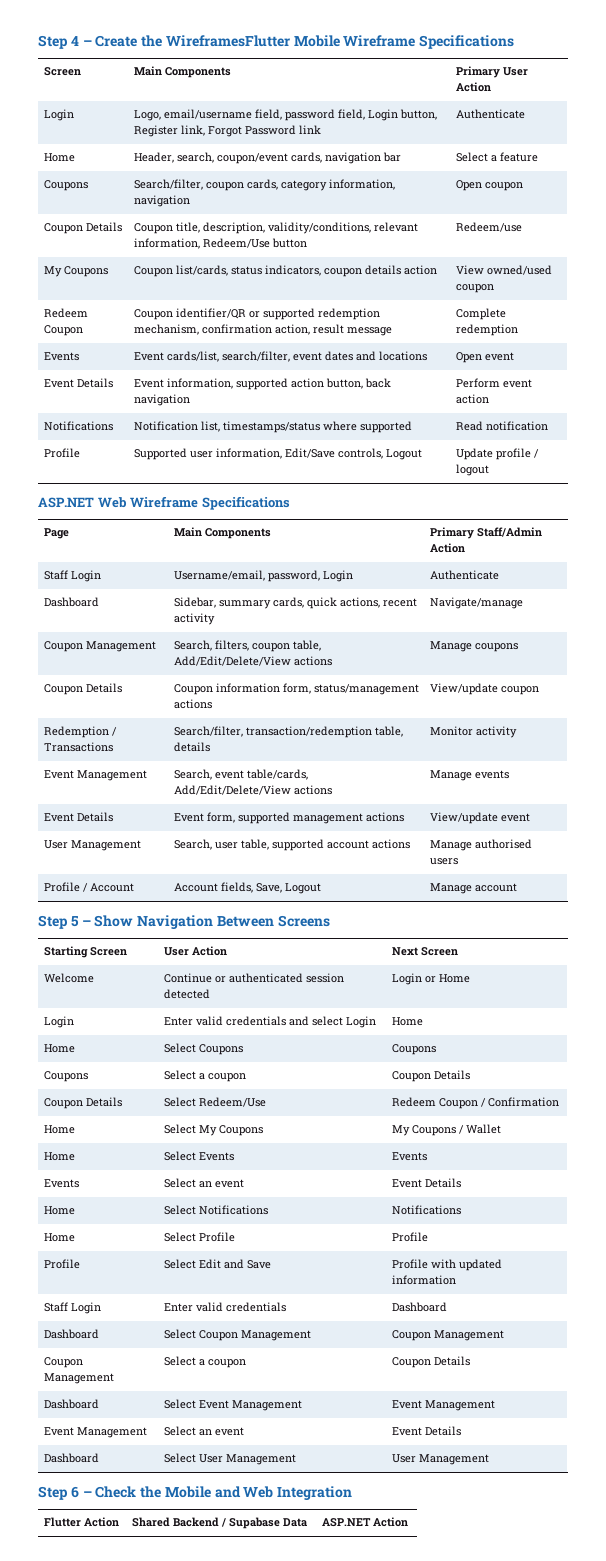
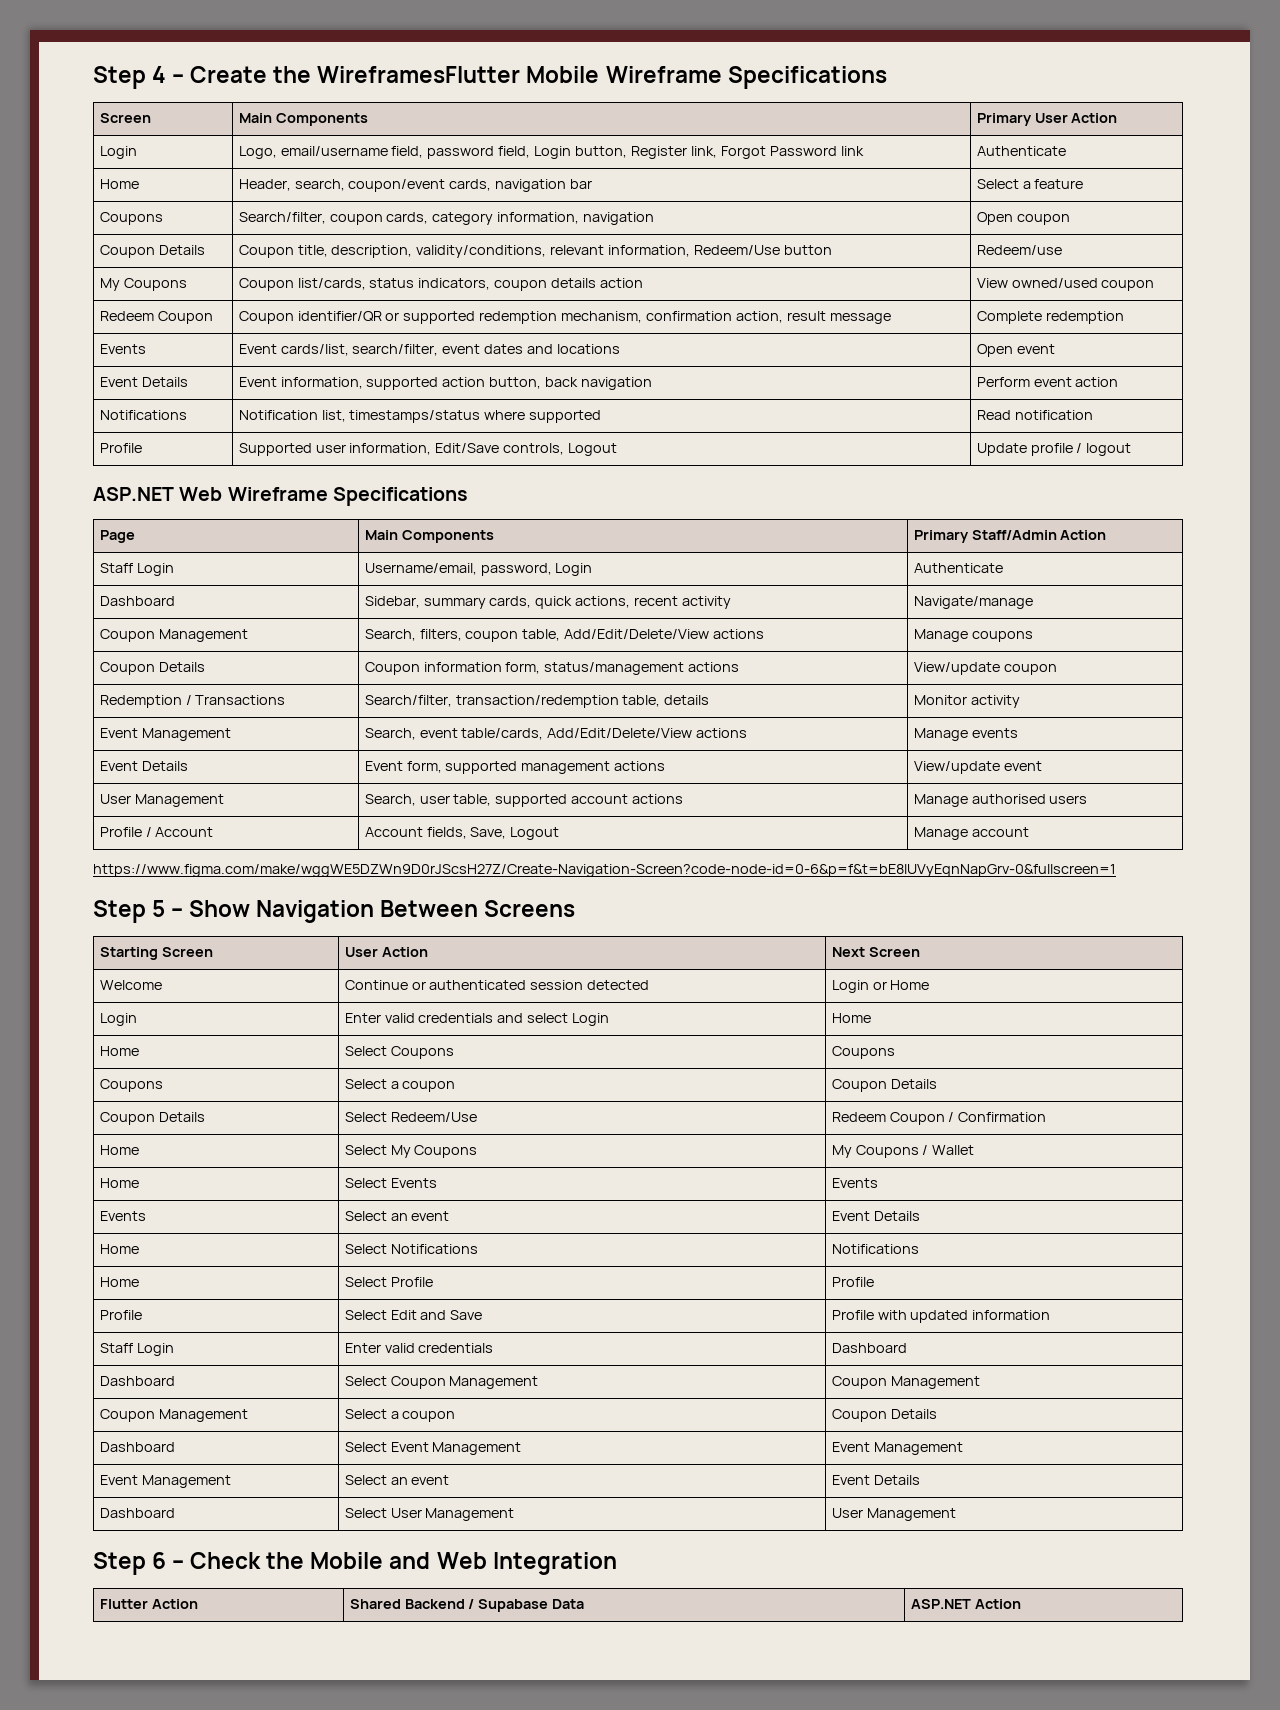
+ https://www.figma.com/make/wggWE5DZWn9D0rJScsH27Z/Create-Navigation-Screen?code-node-id=0-6&p=f&t=bE8lUVyEqnNapGrv-0&fullscreen=1

